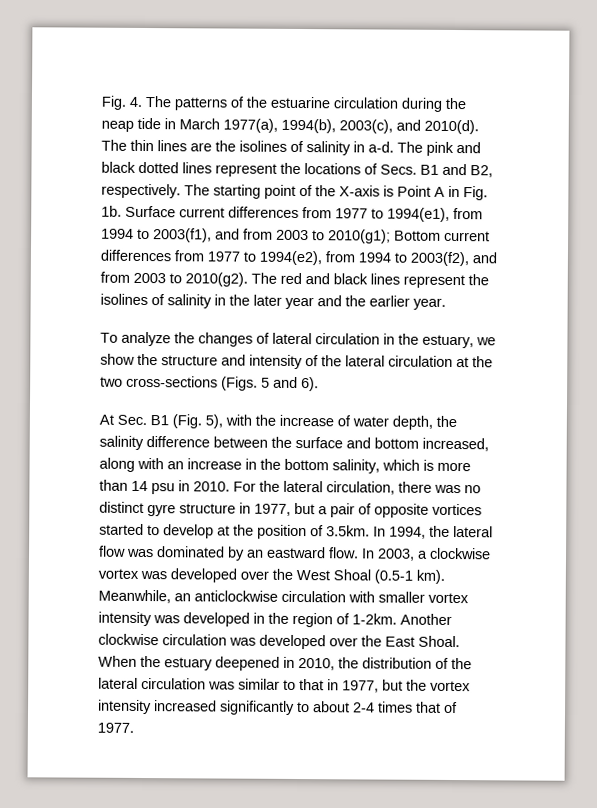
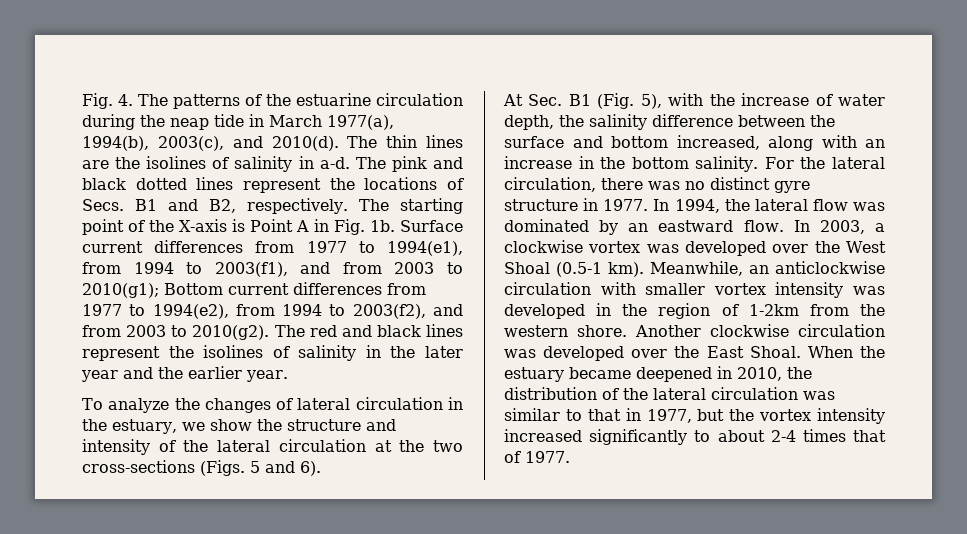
- At Sec. B1 (Fig. 5), with the increase of water depth, the salinity difference between the surface and bottom increased, along with an increase in the bottom salinity, which is more than 14 psu in 2010.
+ At Sec. B1 (Fig. 5), with the increase of water depth, the salinity difference between the surface and bottom increased, along with an increase in the bottom salinity.
- For the lateral circulation, there was no distinct gyre structure in 1977, but a pair of opposite vortices started to develop at the position of 3.5km. In 1994, the lateral flow was dominated by an eastward flow.
+ For the lateral circulation, there was no distinct gyre structure in 1977. In 1994, the lateral flow was dominated by an eastward flow.
- Meanwhile, an anticlockwise circulation with smaller vortex intensity was developed in the region of 1-2km.
+ Meanwhile, an anticlockwise circulation with smaller vortex intensity was developed in the region of 1-2km from the western shore.
- When the estuary deepened in 2010, the distribution of the lateral circulation was similar to that in 1977, but the vortex intensity increased significantly to about 2-4 times that of 1977.
+ When the estuary became deepened in 2010, the distribution of the lateral circulation was similar to that in 1977, but the vortex intensity increased significantly to about 2-4 times that of 1977.

